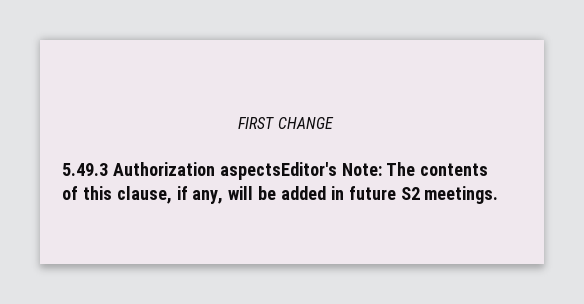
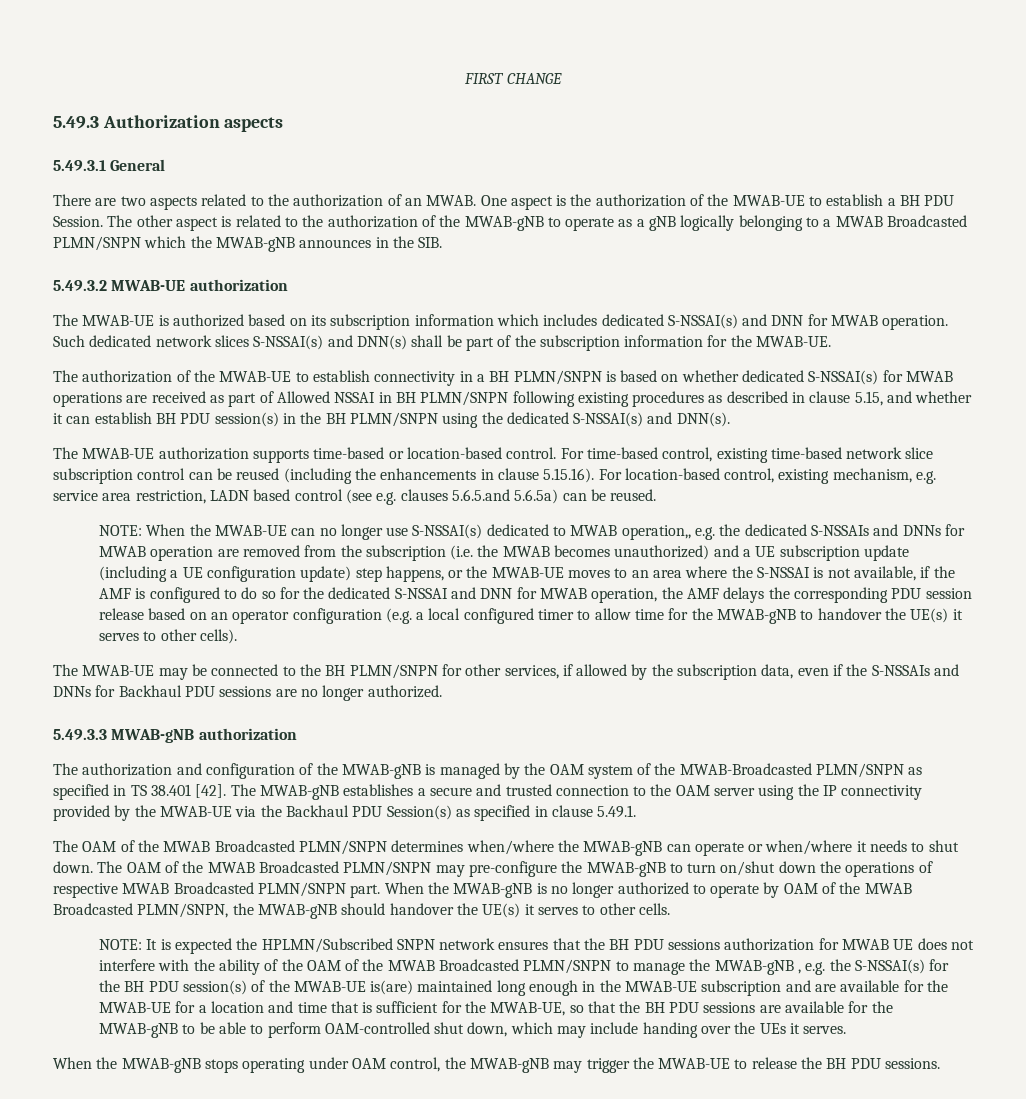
- 5.49.3 Authorization aspectsEditor's Note: The contents of this clause, if any, will be added in future S2 meetings.
+ 5.49.3 Authorization aspects
+ 5.49.3.1 General
+ There are two aspects related to the authorization of an MWAB. One aspect is the authorization of the MWAB-UE to establish a BH PDU Session. The other aspect is related to the authorization of the MWAB-gNB to operate as a gNB logically belonging to a MWAB Broadcasted PLMN/SNPN which the MWAB-gNB announces in the SIB.
+ 5.49.3.2 MWAB-UE authorization
+ The MWAB-UE is authorized based on its subscription information which includes dedicated S-NSSAI(s) and DNN for MWAB operation. Such dedicated network slices S-NSSAI(s) and DNN(s) shall be part of the subscription information for the MWAB-UE.
+ The authorization of the MWAB-UE to establish connectivity in a BH PLMN/SNPN is based on whether dedicated S-NSSAI(s) for MWAB operations are received as part of Allowed NSSAI in BH PLMN/SNPN following existing procedures as described in clause 5.15, and whether it can establish BH PDU session(s) in the BH PLMN/SNPN using the dedicated S-NSSAI(s) and DNN(s).
+ The MWAB-UE authorization supports time-based or location-based control. For time-based control, existing time-based network slice subscription control can be reused (including the enhancements in clause 5.15.16). For location-based control, existing mechanism, e.g. service area restriction, LADN based control (see e.g. clauses 5.6.5.and 5.6.5a) can be reused.
+ NOTE: When the MWAB-UE can no longer use S-NSSAI(s) dedicated to MWAB operation,, e.g. the dedicated S-NSSAIs and DNNs for MWAB operation are removed from the subscription (i.e. the MWAB becomes unauthorized) and a UE subscription update (including a UE configuration update) step happens, or the MWAB-UE moves to an area where the S-NSSAI is not available, if the AMF is configured to do so for the dedicated S-NSSAI and DNN for MWAB operation, the AMF delays the corresponding PDU session release based on an operator configuration (e.g. a local configured timer to allow time for the MWAB-gNB to handover the UE(s) it serves to other cells).
+ The MWAB-UE may be connected to the BH PLMN/SNPN for other services, if allowed by the subscription data, even if the S-NSSAIs and DNNs for Backhaul PDU sessions are no longer authorized.
+ 5.49.3.3 MWAB-gNB authorization
+ The authorization and configuration of the MWAB-gNB is managed by the OAM system of the MWAB-Broadcasted PLMN/SNPN as specified in TS 38.401 [42]. The MWAB-gNB establishes a secure and trusted connection to the OAM server using the IP connectivity provided by the MWAB-UE via the Backhaul PDU Session(s) as specified in clause 5.49.1.
+ The OAM of the MWAB Broadcasted PLMN/SNPN determines when/where the MWAB-gNB can operate or when/where it needs to shut down. The OAM of the MWAB Broadcasted PLMN/SNPN may pre-configure the MWAB-gNB to turn on/shut down the operations of respective MWAB Broadcasted PLMN/SNPN part. When the MWAB-gNB is no longer authorized to operate by OAM of the MWAB Broadcasted PLMN/SNPN, the MWAB-gNB should handover the UE(s) it serves to other cells.
+ NOTE: It is expected the HPLMN/Subscribed SNPN network ensures that the BH PDU sessions authorization for MWAB UE does not interfere with the ability of the OAM of the MWAB Broadcasted PLMN/SNPN to manage the MWAB-gNB , e.g. the S-NSSAI(s) for the BH PDU session(s) of the MWAB-UE is(are) maintained long enough in the MWAB-UE subscription and are available for the MWAB-UE for a location and time that is sufficient for the MWAB-UE, so that the BH PDU sessions are available for the MWAB-gNB to be able to perform OAM-controlled shut down, which may include handing over the UEs it serves.
+ When the MWAB-gNB stops operating under OAM control, the MWAB-gNB may trigger the MWAB-UE to release the BH PDU sessions.

